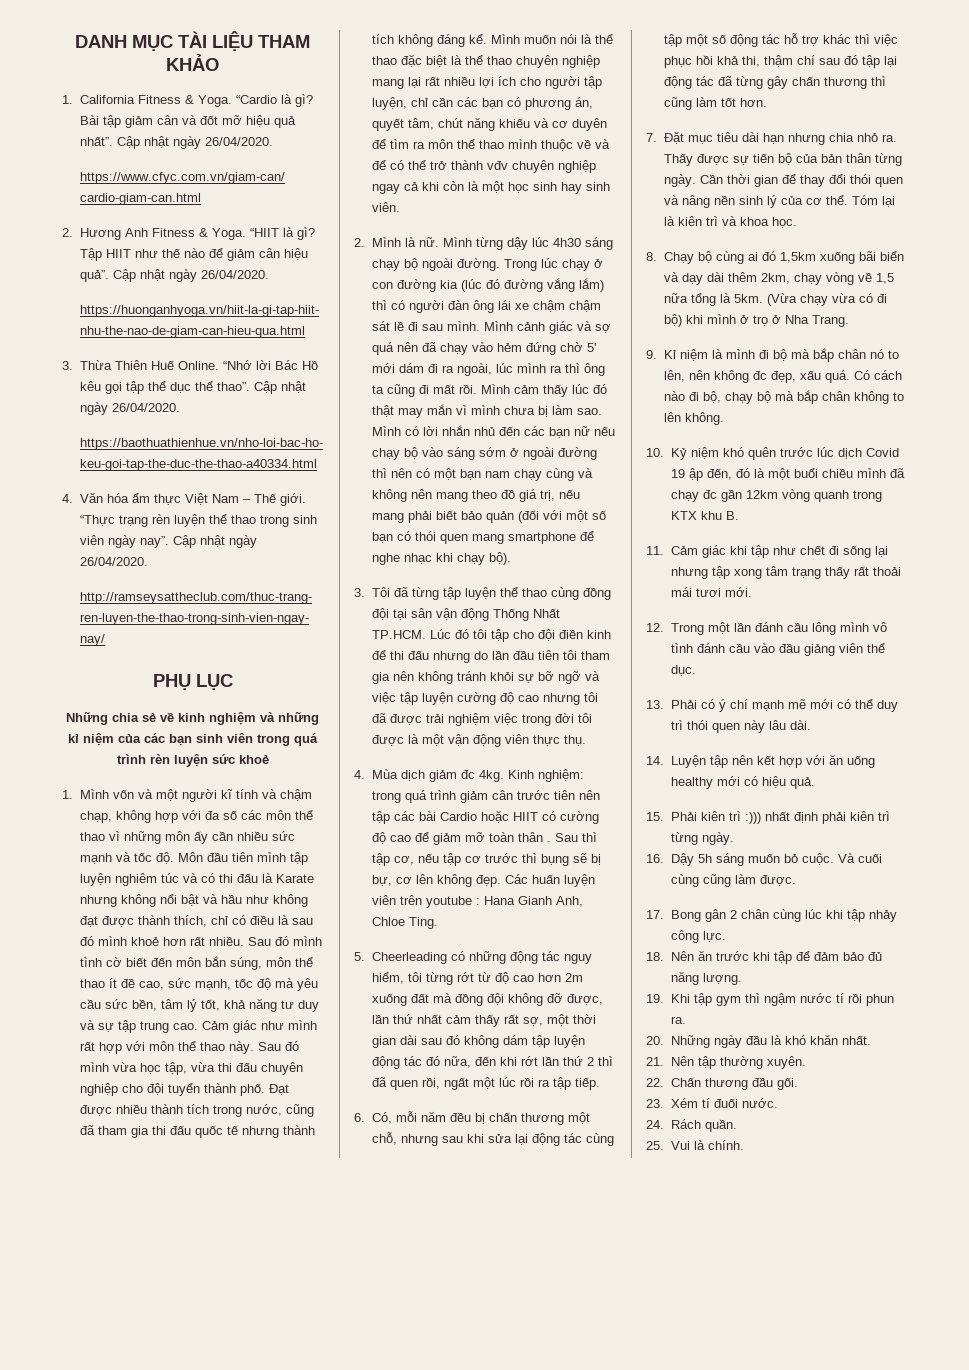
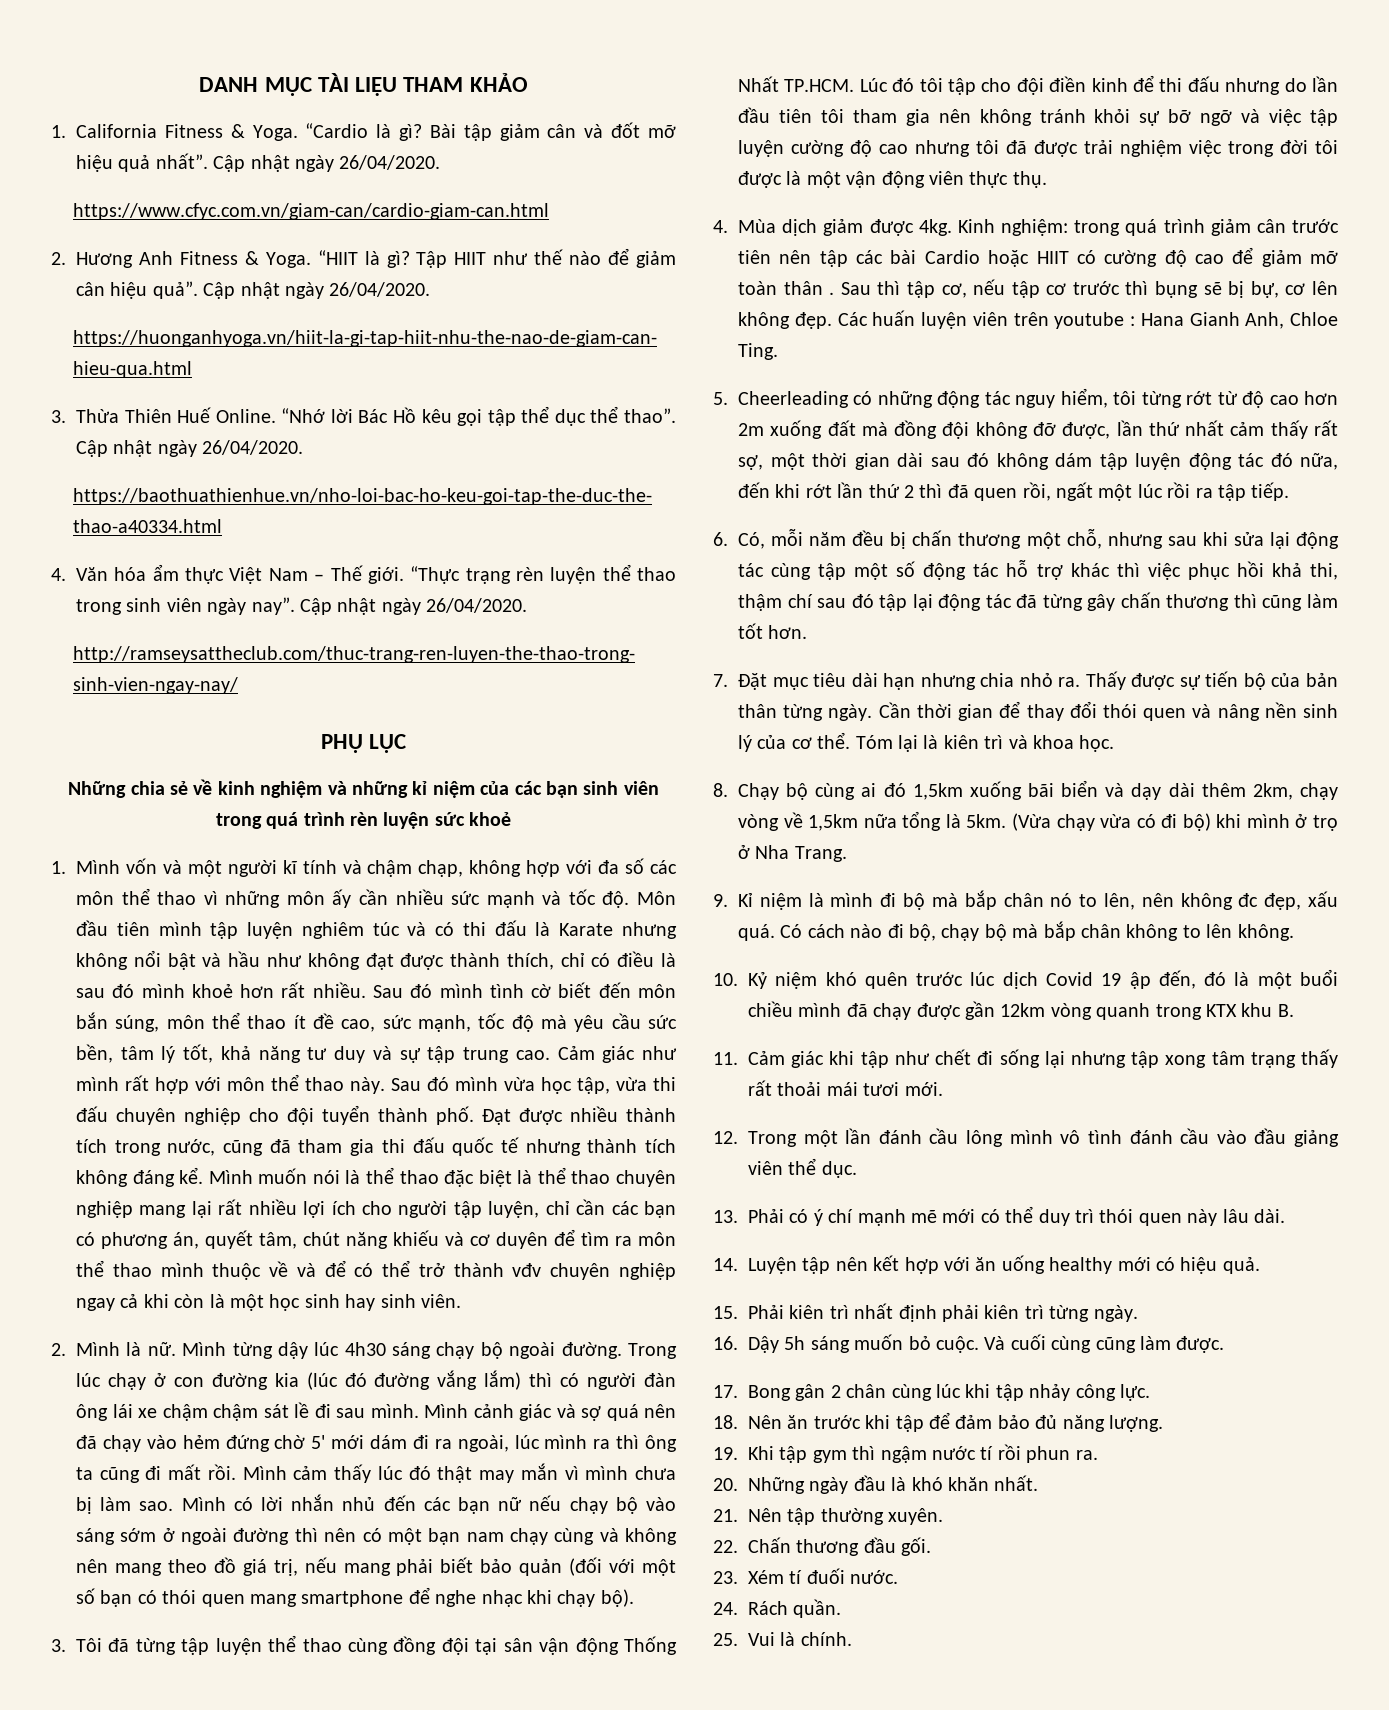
- 4. Mùa dịch giảm đc 4kg.
+ 4. Mùa dịch giảm được 4kg.
- 8. Chạy bộ cùng ai đó 1,5km xuống bãi biển và dạy dài thêm 2km, chạy vòng về 1,5 nữa tổng là 5km.
+ 8. Chạy bộ cùng ai đó 1,5km xuống bãi biển và dạy dài thêm 2km, chạy vòng về 1,5km nữa tổng là 5km.
- 10. Kỷ niệm khó quên trước lúc dịch Covid 19 ập đến, đó là một buổi chiều mình đã chạy đc gần 12km vòng quanh trong KTX khu B.
+ 10. Kỷ niệm khó quên trước lúc dịch Covid 19 ập đến, đó là một buổi chiều mình đã chạy được gần 12km vòng quanh trong KTX khu B.
- 15. Phải kiên trì :))) nhất định phải kiên trì từng ngày.
+ 15. Phải kiên trì nhất định phải kiên trì từng ngày.

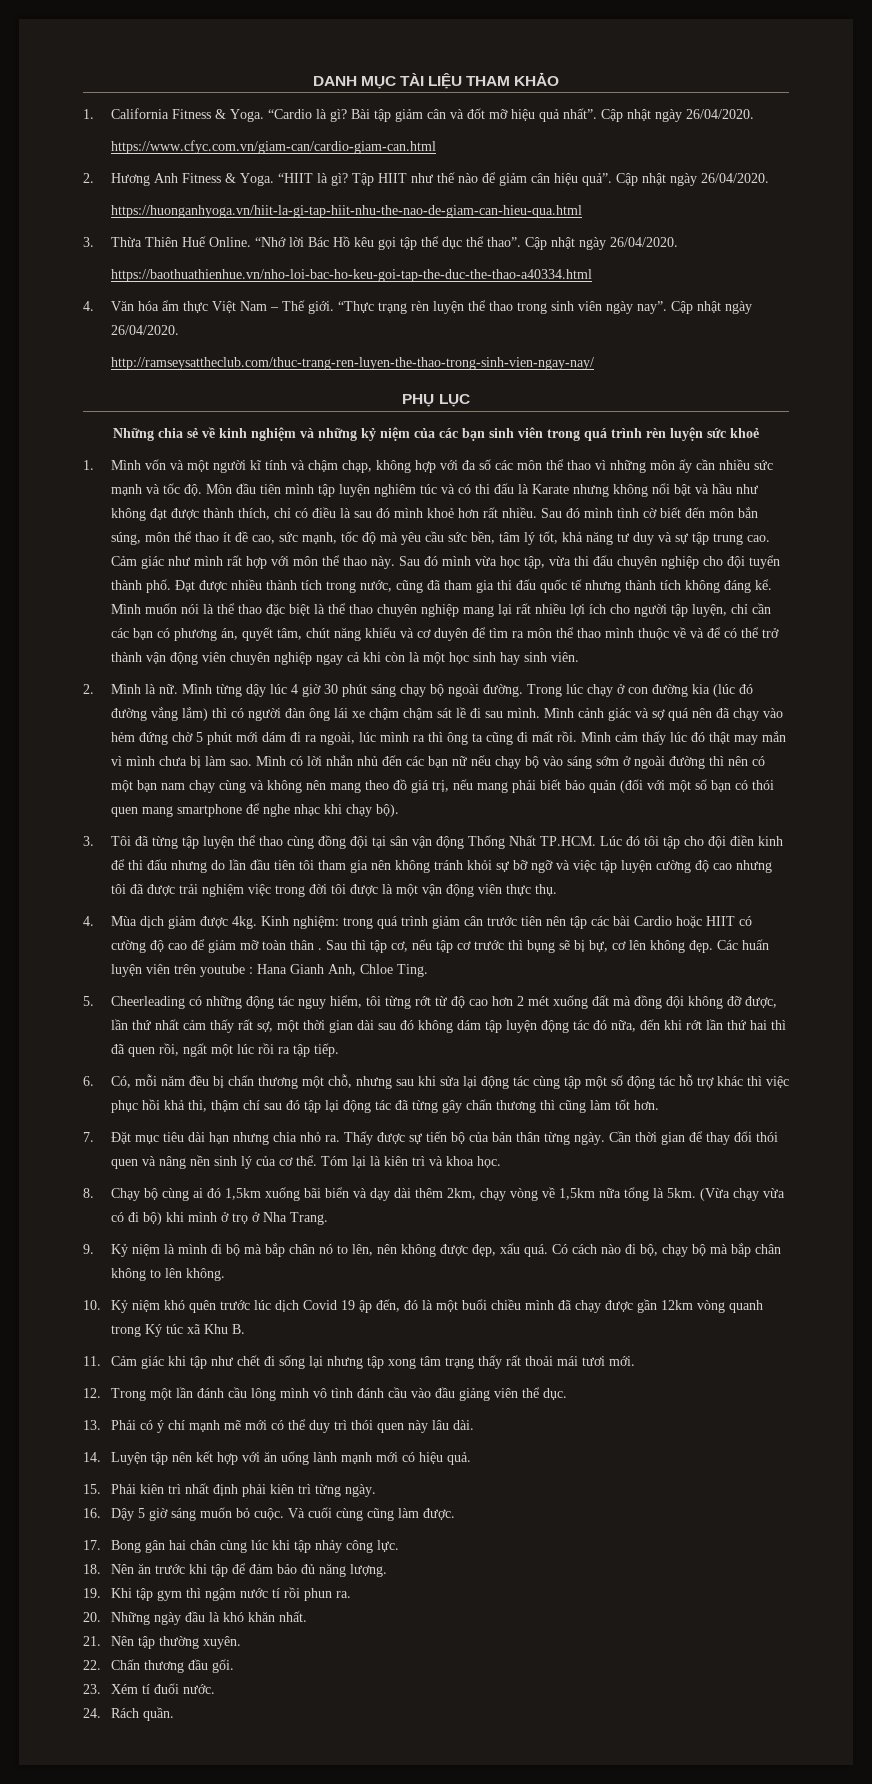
- Những chia sẻ về kinh nghiệm và những kỉ niệm của các bạn sinh viên trong quá trình rèn luyện sức khoẻ
+ Những chia sẻ về kinh nghiệm và những kỷ niệm của các bạn sinh viên trong quá trình rèn luyện sức khoẻ
- Mình muốn nói là thể thao đặc biệt là thể thao chuyên nghiệp mang lại rất nhiều lợi ích cho người tập luyện, chỉ cần các bạn có phương án, quyết tâm, chút năng khiếu và cơ duyên để tìm ra môn thể thao mình thuộc về và để có thể trở thành vđv chuyên nghiệp ngay cả khi còn là một học sinh hay sinh viên.
+ Mình muốn nói là thể thao đặc biệt là thể thao chuyên nghiệp mang lại rất nhiều lợi ích cho người tập luyện, chỉ cần các bạn có phương án, quyết tâm, chút năng khiếu và cơ duyên để tìm ra môn thể thao mình thuộc về và để có thể trở thành vận động viên chuyên nghiệp ngay cả khi còn là một học sinh hay sinh viên.
- Mình từng dậy lúc 4h30 sáng chạy bộ ngoài đường.
+ Mình từng dậy lúc 4 giờ 30 phút sáng chạy bộ ngoài đường.
- Mình cảnh giác và sợ quá nên đã chạy vào hẻm đứng chờ 5' mới dám đi ra ngoài, lúc mình ra thì ông ta cũng đi mất rồi.
+ Mình cảnh giác và sợ quá nên đã chạy vào hẻm đứng chờ 5 phút mới dám đi ra ngoài, lúc mình ra thì ông ta cũng đi mất rồi.
- 5. Cheerleading có những động tác nguy hiểm, tôi từng rớt từ độ cao hơn 2m xuống đất mà đồng đội không đỡ được, lần thứ nhất cảm thấy rất sợ, một thời gian dài sau đó không dám tập luyện động tác đó nữa, đến khi rớt lần thứ 2 thì đã quen rồi, ngất một lúc rồi ra tập tiếp.
+ 5. Cheerleading có những động tác nguy hiểm, tôi từng rớt từ độ cao hơn 2 mét xuống đất mà đồng đội không đỡ được, lần thứ nhất cảm thấy rất sợ, một thời gian dài sau đó không dám tập luyện động tác đó nữa, đến khi rớt lần thứ hai thì đã quen rồi, ngất một lúc rồi ra tập tiếp.
- 9. Kỉ niệm là mình đi bộ mà bắp chân nó to lên, nên không đc đẹp, xấu quá.
+ 9. Kỷ niệm là mình đi bộ mà bắp chân nó to lên, nên không được đẹp, xấu quá.
- 10. Kỷ niệm khó quên trước lúc dịch Covid 19 ập đến, đó là một buổi chiều mình đã chạy được gần 12km vòng quanh trong KTX khu B.
+ 10. Kỷ niệm khó quên trước lúc dịch Covid 19 ập đến, đó là một buổi chiều mình đã chạy được gần 12km vòng quanh trong Ký túc xã Khu B.
- 14. Luyện tập nên kết hợp với ăn uống healthy mới có hiệu quả.
+ 14. Luyện tập nên kết hợp với ăn uống lành mạnh mới có hiệu quả.
- 16. Dậy 5h sáng muốn bỏ cuộc.
+ 16. Dậy 5 giờ sáng muốn bỏ cuộc.
- 17. Bong gân 2 chân cùng lúc khi tập nhảy công lực.
+ 17. Bong gân hai chân cùng lúc khi tập nhảy công lực.
- 25. Vui là chính.

